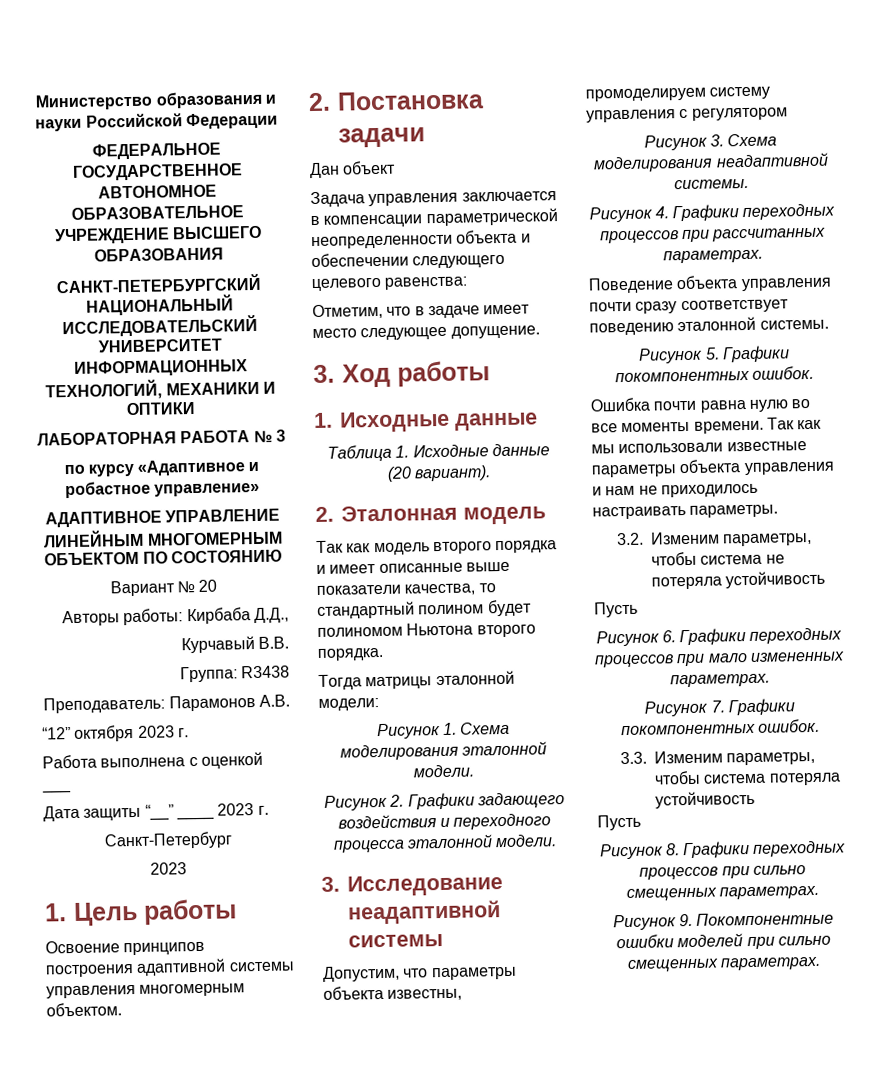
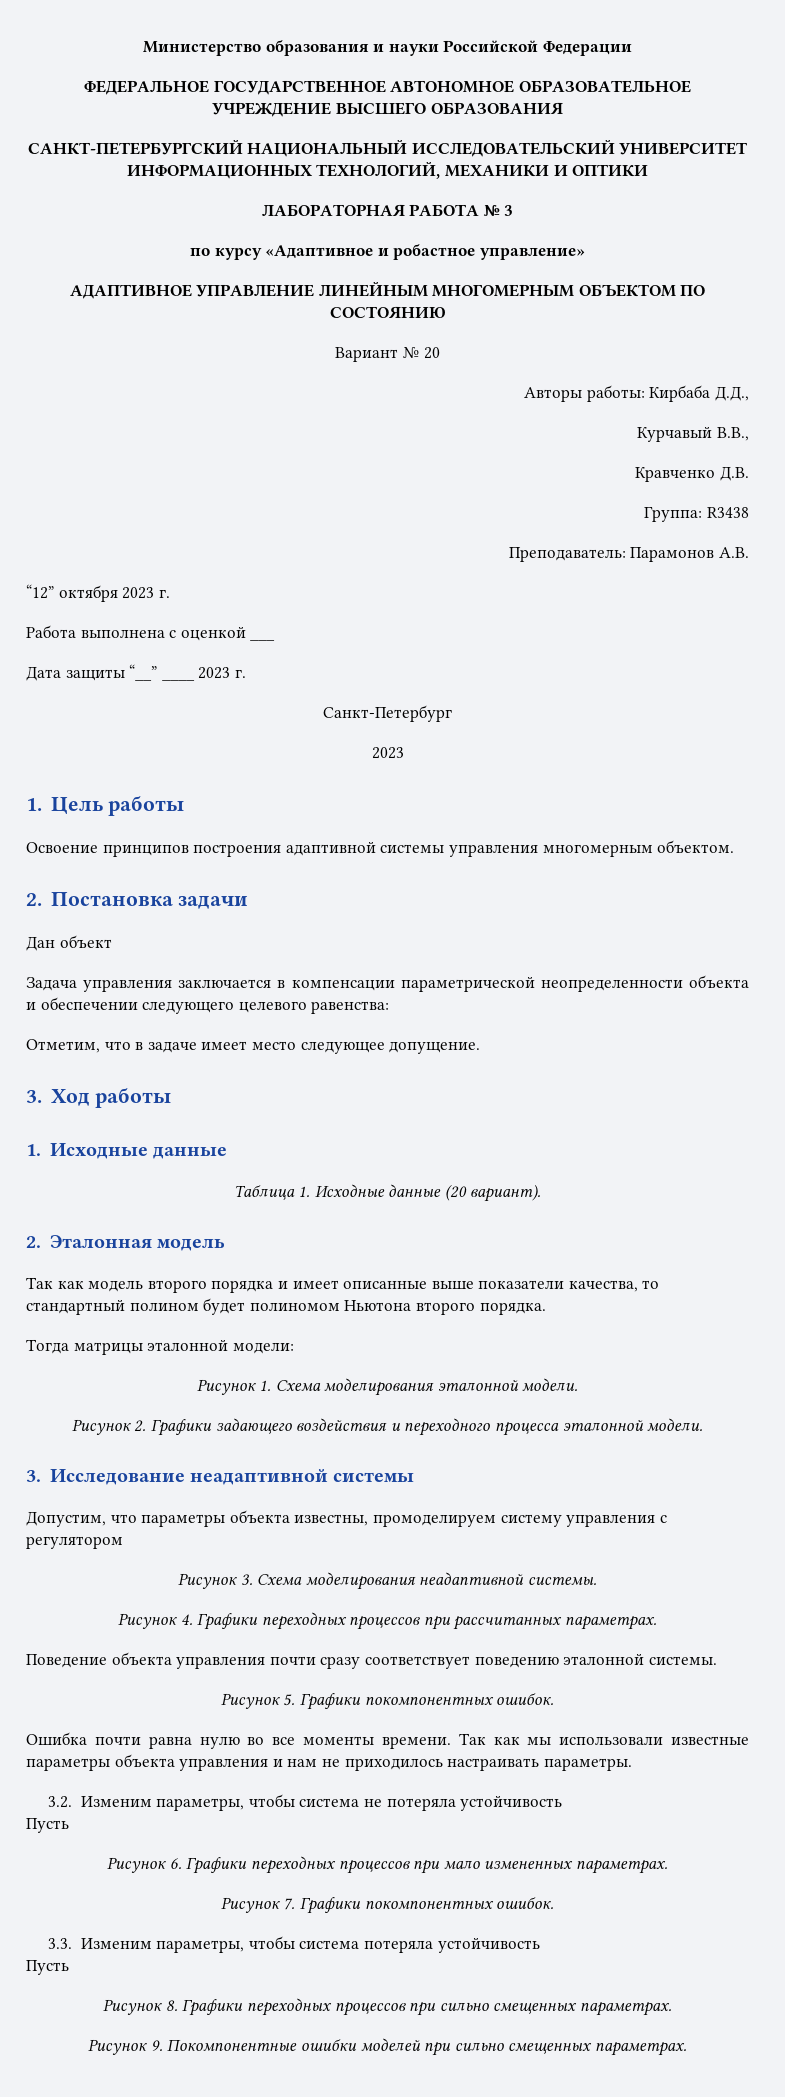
- Курчавый В.В.
+ Курчавый В.В.,
+ Кравченко Д.В.

